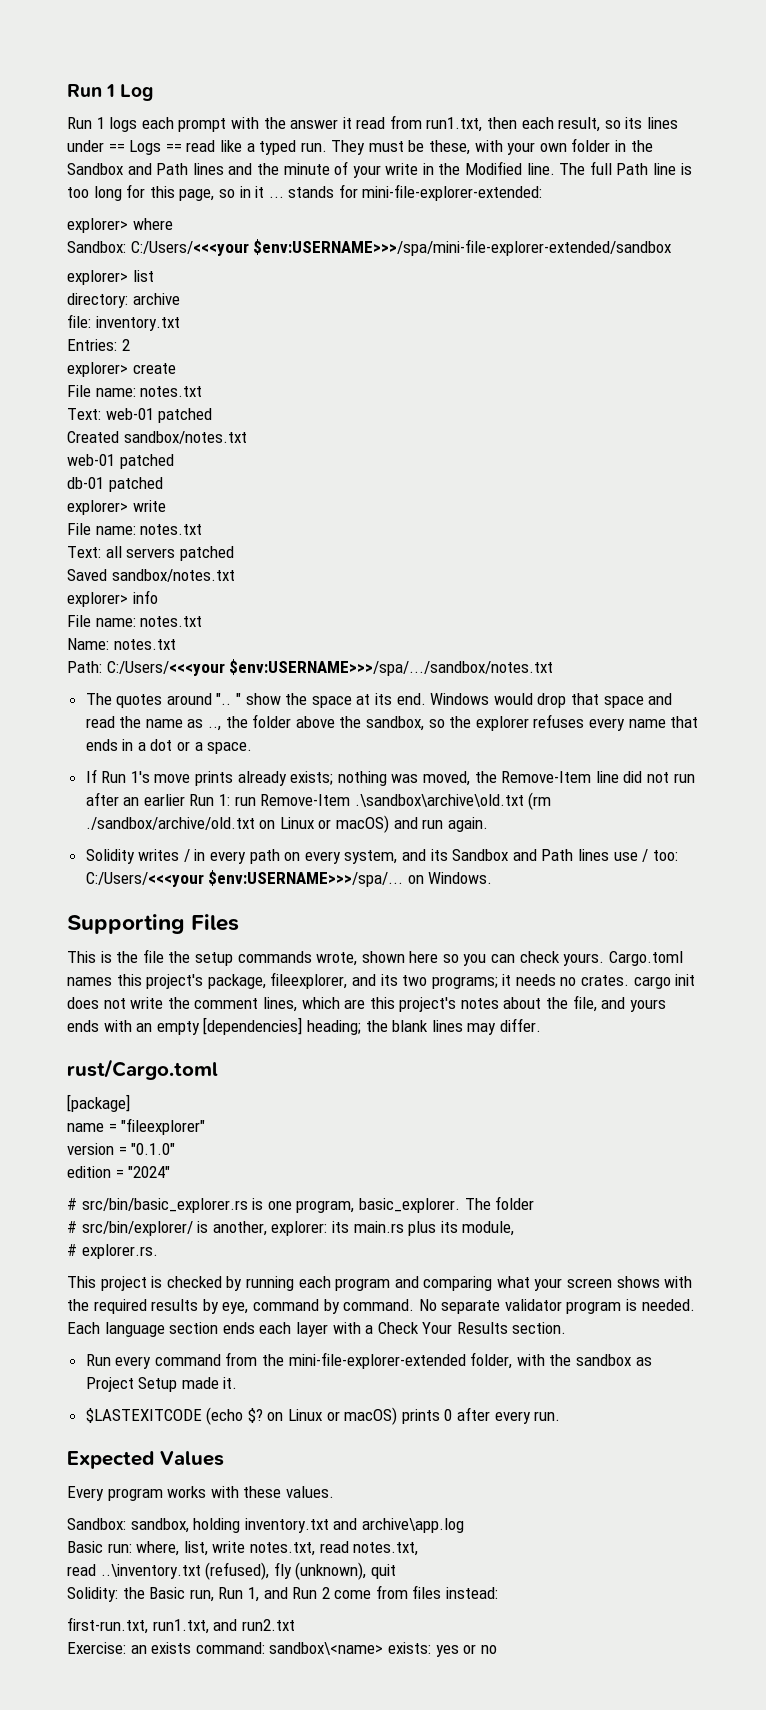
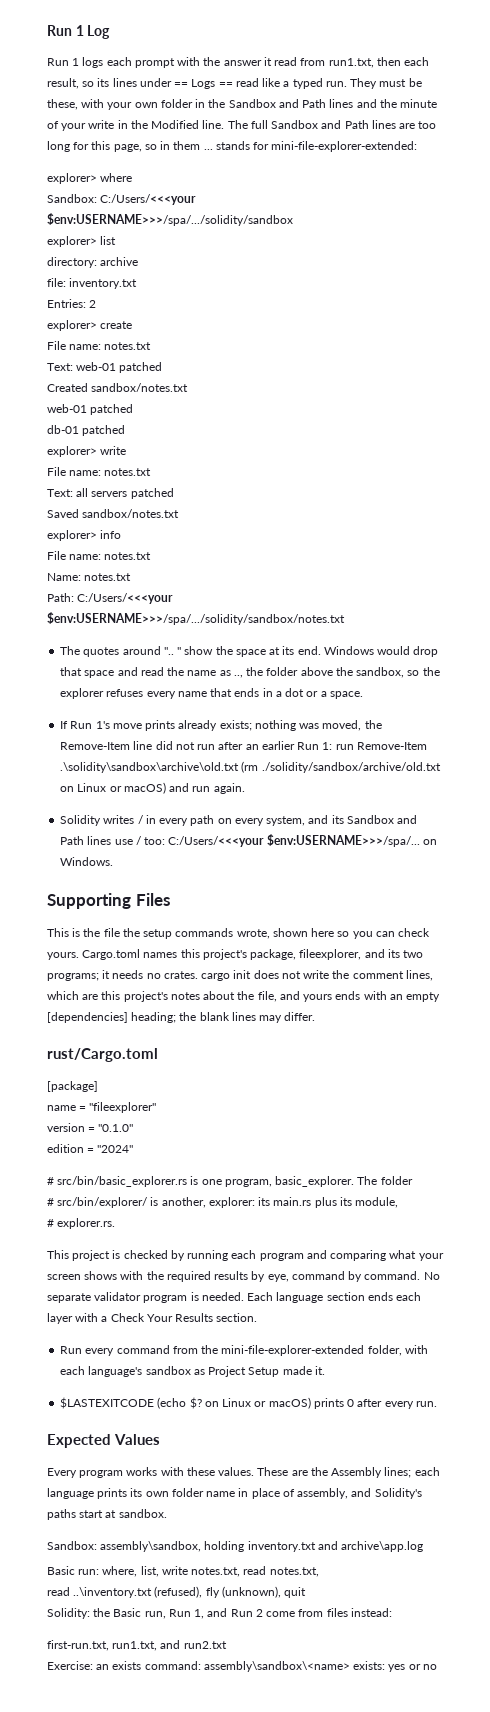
- The full Path line is too long for this page, so in it ... stands for mini-file-explorer-extended:
+ The full Sandbox and Path lines are too long for this page, so in them ... stands for mini-file-explorer-extended:
- Sandbox: C:/Users/<<<your $env:USERNAME>>>/spa/mini-file-explorer-extended/sandbox
+ Sandbox: C:/Users/<<<your $env:USERNAME>>>/spa/.../solidity/sandbox
- Path: C:/Users/<<<your $env:USERNAME>>>/spa/.../sandbox/notes.txt
+ Path: C:/Users/<<<your $env:USERNAME>>>/spa/.../solidity/sandbox/notes.txt
- If Run 1's move prints already exists; nothing was moved, the Remove-Item line did not run after an earlier Run 1: run Remove-Item .\sandbox\archive\old.txt (rm ./sandbox/archive/old.txt on Linux or macOS) and run again.
+ If Run 1's move prints already exists; nothing was moved, the Remove-Item line did not run after an earlier Run 1: run Remove-Item .\solidity\sandbox\archive\old.txt (rm ./solidity/sandbox/archive/old.txt on Linux or macOS) and run again.
- Run every command from the mini-file-explorer-extended folder, with the sandbox as Project Setup made it.
+ Run every command from the mini-file-explorer-extended folder, with each language's sandbox as Project Setup made it.
- Every program works with these values.
- Sandbox: sandbox, holding inventory.txt and archive\app.log
+ Every program works with these values. These are the Assembly lines; each language prints its own folder name in place of assembly, and Solidity's paths start at sandbox.
+ Sandbox: assembly\sandbox, holding inventory.txt and archive\app.log
- Exercise: an exists command: sandbox\<name> exists: yes or no
+ Exercise: an exists command: assembly\sandbox\<name> exists: yes or no

